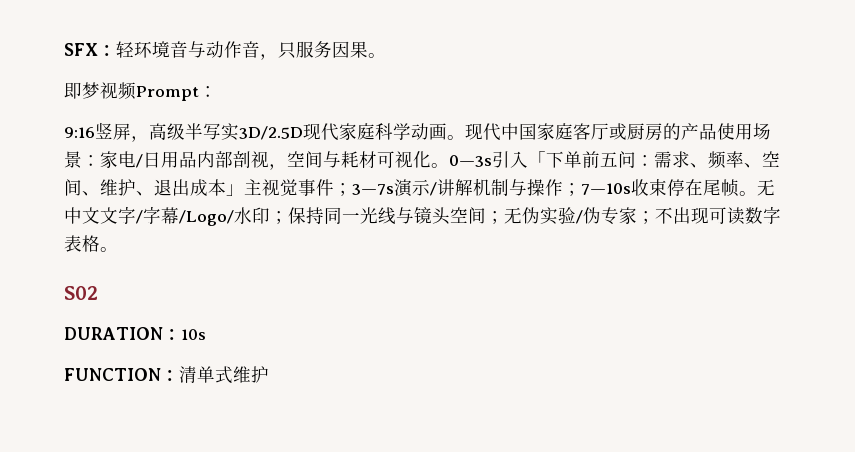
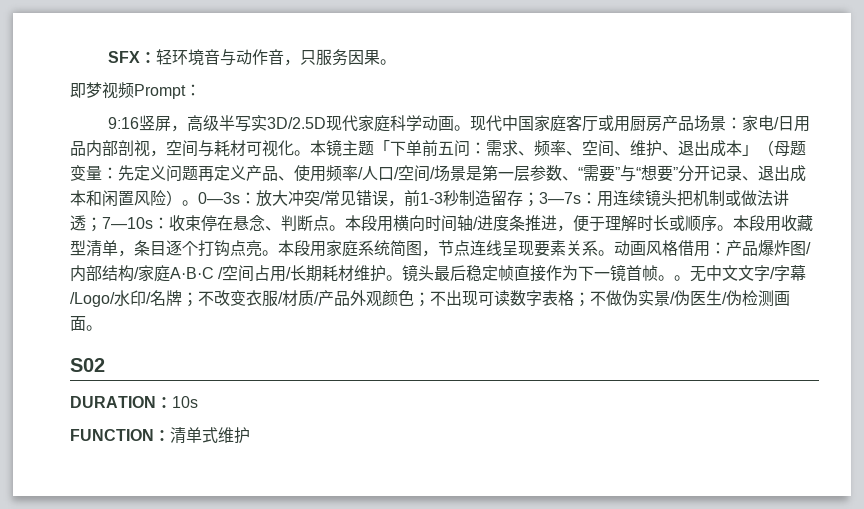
- 现代中国家庭客厅或厨房的产品使用场景：家电/日用品内部剖视，空间与耗材可视化。
+ 现代中国家庭客厅或用厨房产品场景：家电/日用品内部剖视，空间与耗材可视化。
- 0—3s引入「下单前五问：需求、频率、空间、维护、退出成本」主视觉事件；3—7s演示/讲解机制与操作；7—10s收束停在尾帧。
+ 本镜主题「下单前五问：需求、频率、空间、维护、退出成本」（母题变量：先定义问题再定义产品、使用频率/人口/空间/场景是第一层参数、“需要”与“想要”分开记录、退出成本和闲置风险）。0—3s：放大冲突/常见错误，前1-3秒制造留存；3—7s：用连续镜头把机制或做法讲透；7—10s：收束停在悬念、判断点。本段用横向时间轴/进度条推进，便于理解时长或顺序。本段用收藏型清单，条目逐个打钩点亮。本段用家庭系统简图，节点连线呈现要素关系。动画风格借用：产品爆炸图/内部结构/家庭A·B·C /空间占用/长期耗材维护。镜头最后稳定帧直接作为下一镜首帧。。
- 无中文文字/字幕/Logo/水印；保持同一光线与镜头空间；无伪实验/伪专家；不出现可读数字表格。
+ 无中文文字/字幕/Logo/水印/名牌；不改变衣服/材质/产品外观颜色；不出现可读数字表格；不做伪实景/伪医生/伪检测画面。

